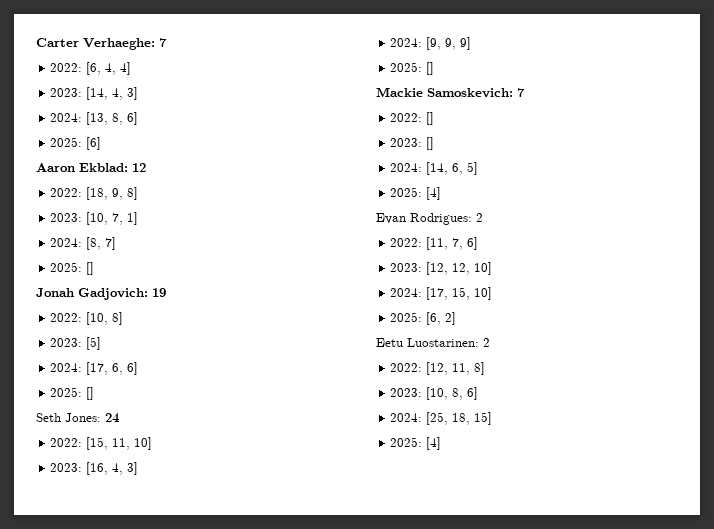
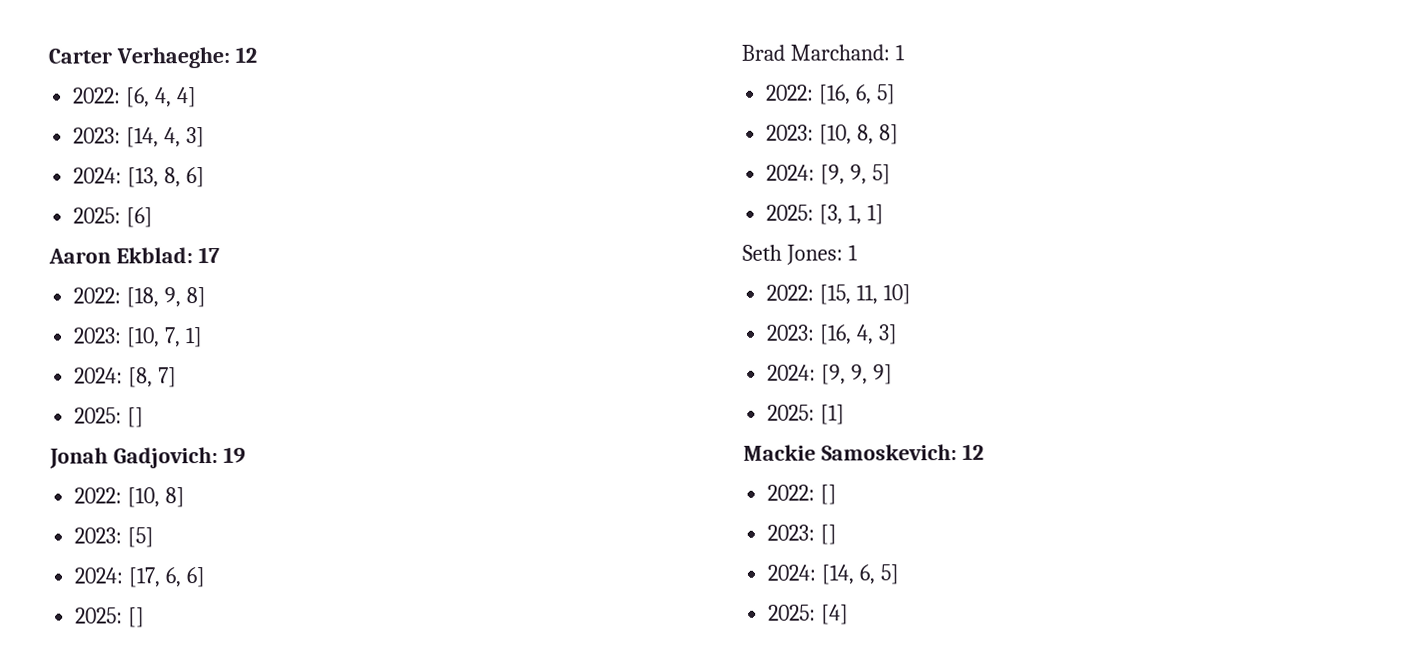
- Carter Verhaeghe: 7
+ Carter Verhaeghe: 12
- Aaron Ekblad: 12
+ Aaron Ekblad: 17
+ Brad Marchand: 1
+ 2022: [16, 6, 5]
+ 2023: [10, 8, 8]
+ 2024: [9, 9, 5]
+ 2025: [3, 1, 1]
- Seth Jones: 24
+ Seth Jones: 1
  2024: [9, 9, 9]
- 2025: []
+ 2025: [1]
- Mackie Samoskevich: 7
+ Mackie Samoskevich: 12
- Evan Rodrigues: 2
- 2022: [11, 7, 6]
- 2023: [12, 12, 10]
- 2024: [17, 15, 10]
- 2025: [6, 2]
- Eetu Luostarinen: 2
- 2022: [12, 11, 8]
- 2023: [10, 8, 6]
- 2024: [25, 18, 15]
- 2025: [4]

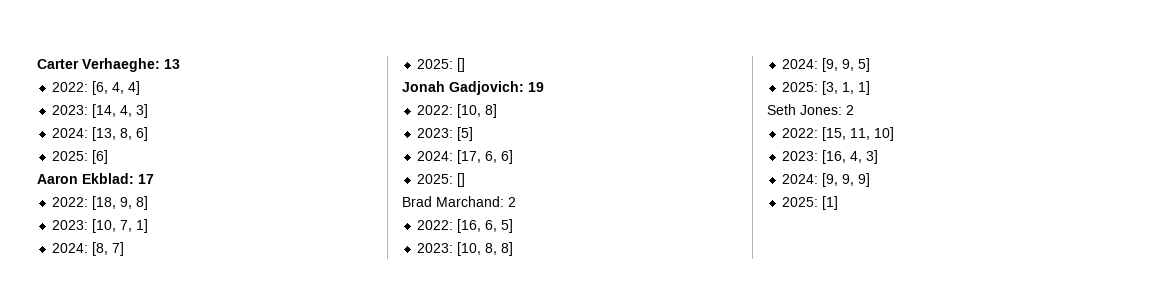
- Carter Verhaeghe: 12
+ Carter Verhaeghe: 13
- Brad Marchand: 1
+ Brad Marchand: 2
- Seth Jones: 1
+ Seth Jones: 2
- Mackie Samoskevich: 12
- 2022: []
- 2023: []
- 2024: [14, 6, 5]
- 2025: [4]

